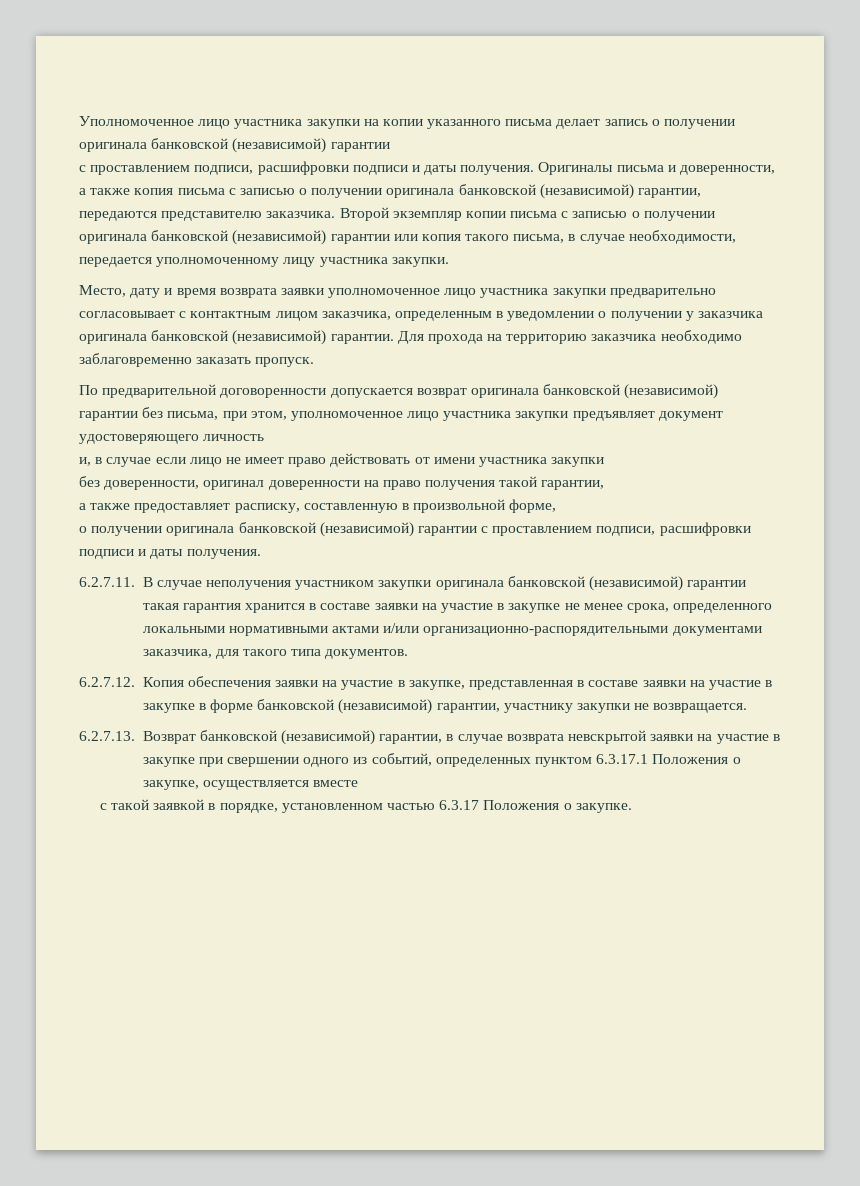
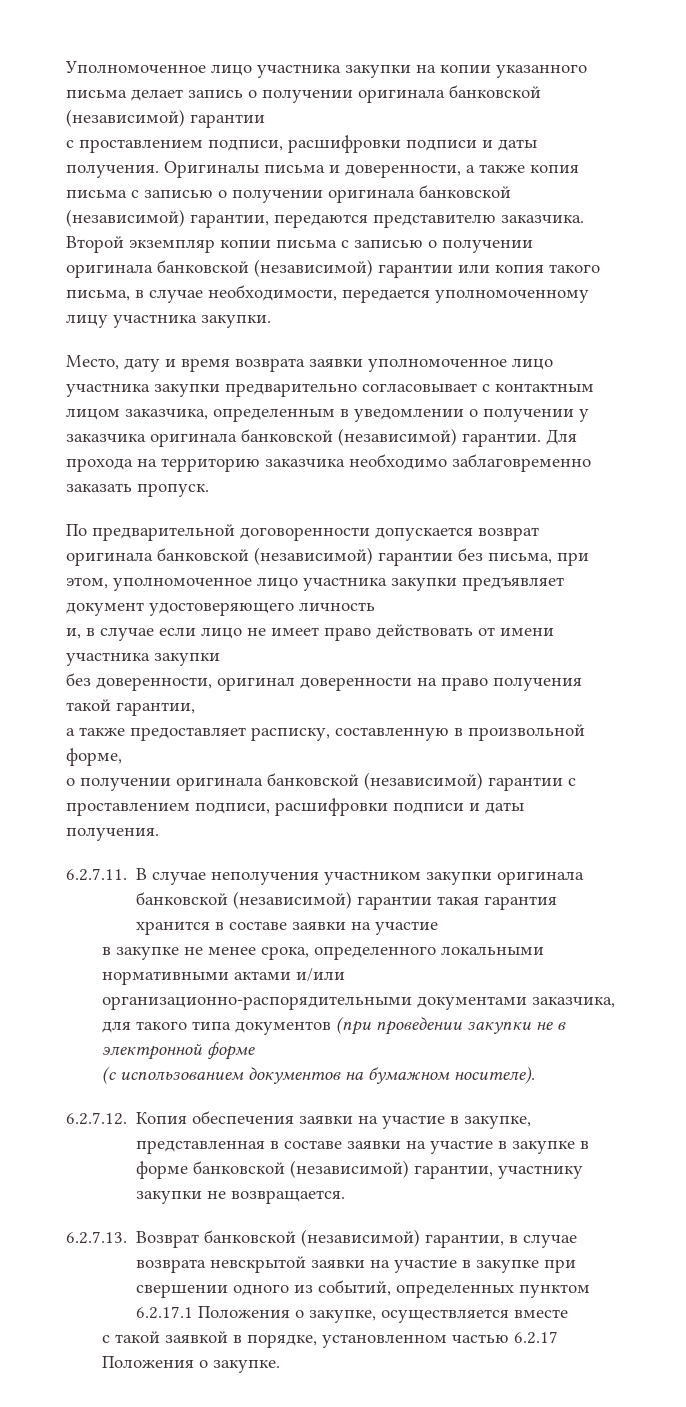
- 6.2.7.11. В случае неполучения участником закупки оригинала банковской (независимой) гарантии такая гарантия хранится в составе заявки на участие в закупке не менее срока, определенного локальными нормативными актами и/или организационно-распорядительными документами заказчика, для такого типа документов.
+ 6.2.7.11. В случае неполучения участником закупки оригинала банковской (независимой) гарантии такая гарантия хранится в составе заявки на участие
+ в закупке не менее срока, определенного локальными нормативными актами и/или организационно-распорядительными документами заказчика, для такого типа документов (при проведении закупки не в электронной форме
+ (с использованием документов на бумажном носителе).
- 6.2.7.13. Возврат банковской (независимой) гарантии, в случае возврата невскрытой заявки на участие в закупке при свершении одного из событий, определенных пунктом 6.3.17.1 Положения о закупке, осуществляется вместе
+ 6.2.7.13. Возврат банковской (независимой) гарантии, в случае возврата невскрытой заявки на участие в закупке при свершении одного из событий, определенных пунктом 6.2.17.1 Положения о закупке, осуществляется вместе
- с такой заявкой в порядке, установленном частью 6.3.17 Положения о закупке.
+ с такой заявкой в порядке, установленном частью 6.2.17 Положения о закупке.

